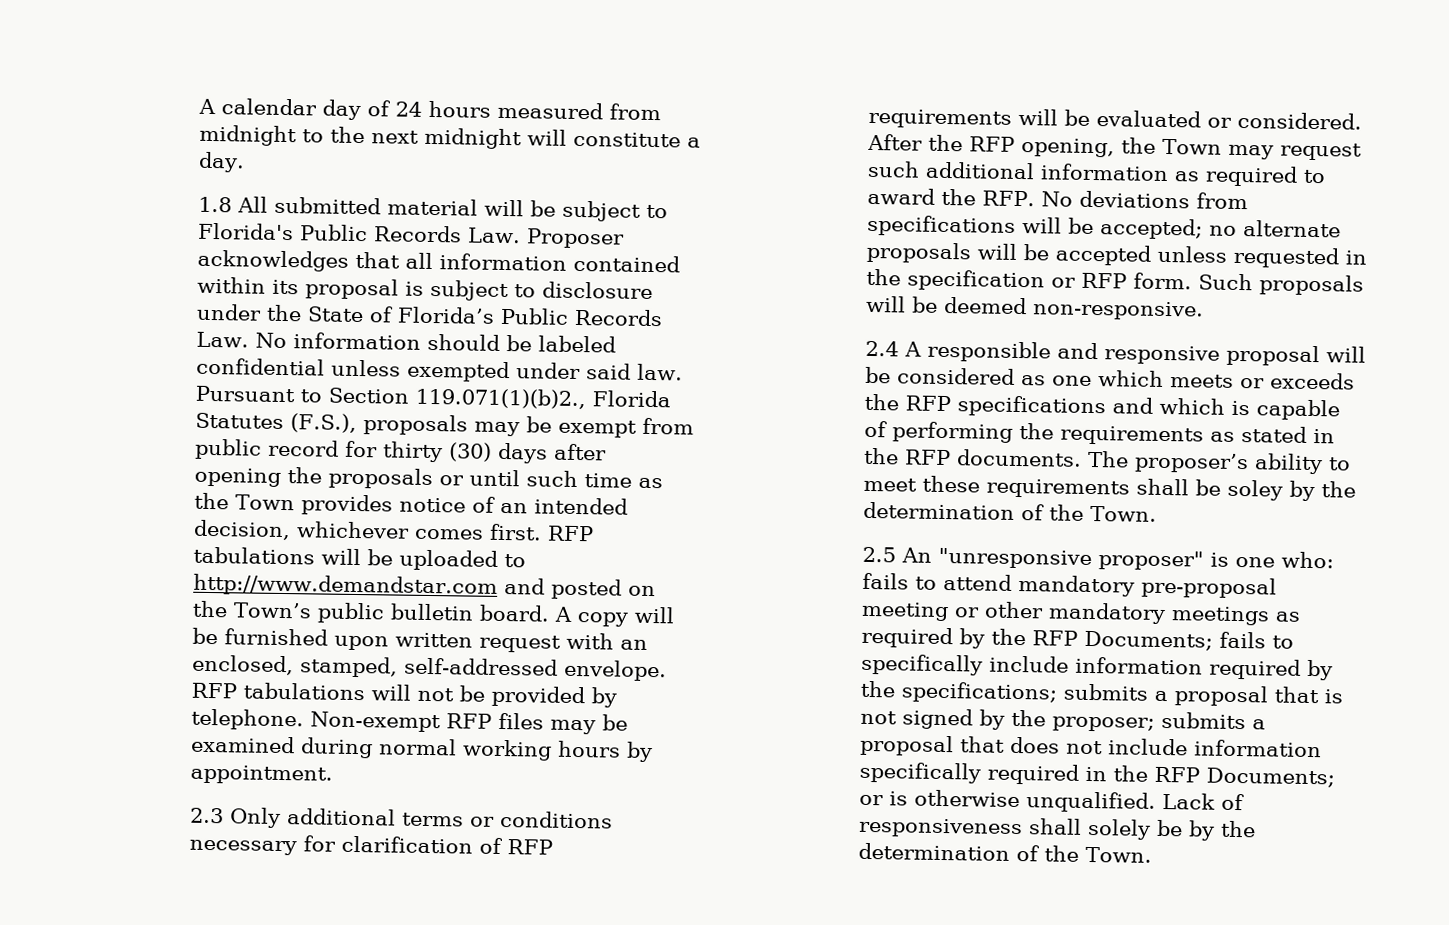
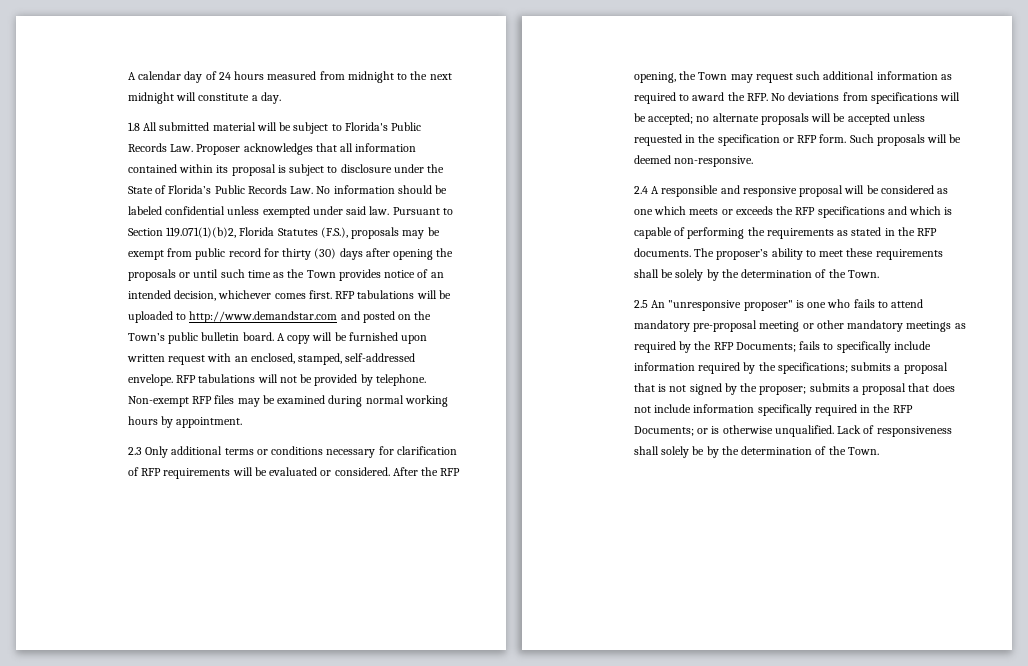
- Pursuant to Section 119.071(1)(b)2., Florida Statutes (F.S.), proposals may be exempt from public record for thirty (30) days after opening the proposals or until such time as the Town provides notice of an intended decision, whichever comes first.
+ Pursuant to Section 119.071(1)(b)2, Florida Statutes (F.S.), proposals may be exempt from public record for thirty (30) days after opening the proposals or until such time as the Town provides notice of an intended decision, whichever comes first.
- The proposer’s ability to meet these requirements shall be soley by the determination of the Town.
+ The proposer’s ability to meet these requirements shall be solely by the determination of the Town.
- 2.5 An "unresponsive proposer" is one who: fails to attend mandatory pre-proposal meeting or other mandatory meetings as required by the RFP Documents; fails to specifically include information required by the specifications; submits a proposal that is not signed by the proposer; submits a proposal that does not include information specifically required in the RFP Documents; or is otherwise unqualified.
+ 2.5 An "unresponsive proposer" is one who fails to attend mandatory pre-proposal meeting or other mandatory meetings as required by the RFP Documents; fails to specifically include information required by the specifications; submits a proposal that is not signed by the proposer; submits a proposal that does not include information specifically required in the RFP Documents; or is otherwise unqualified.

